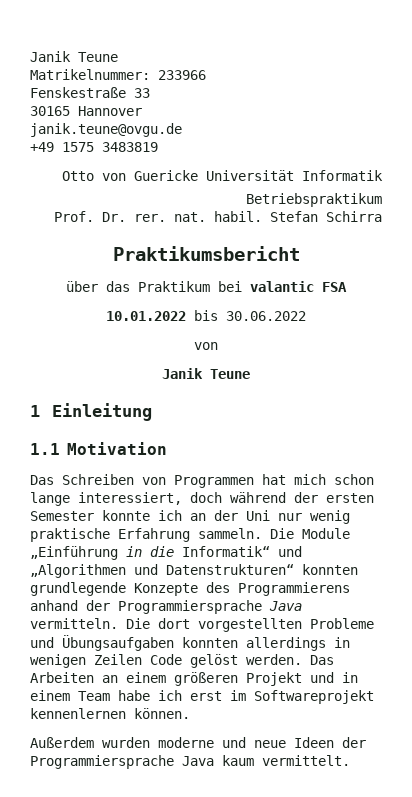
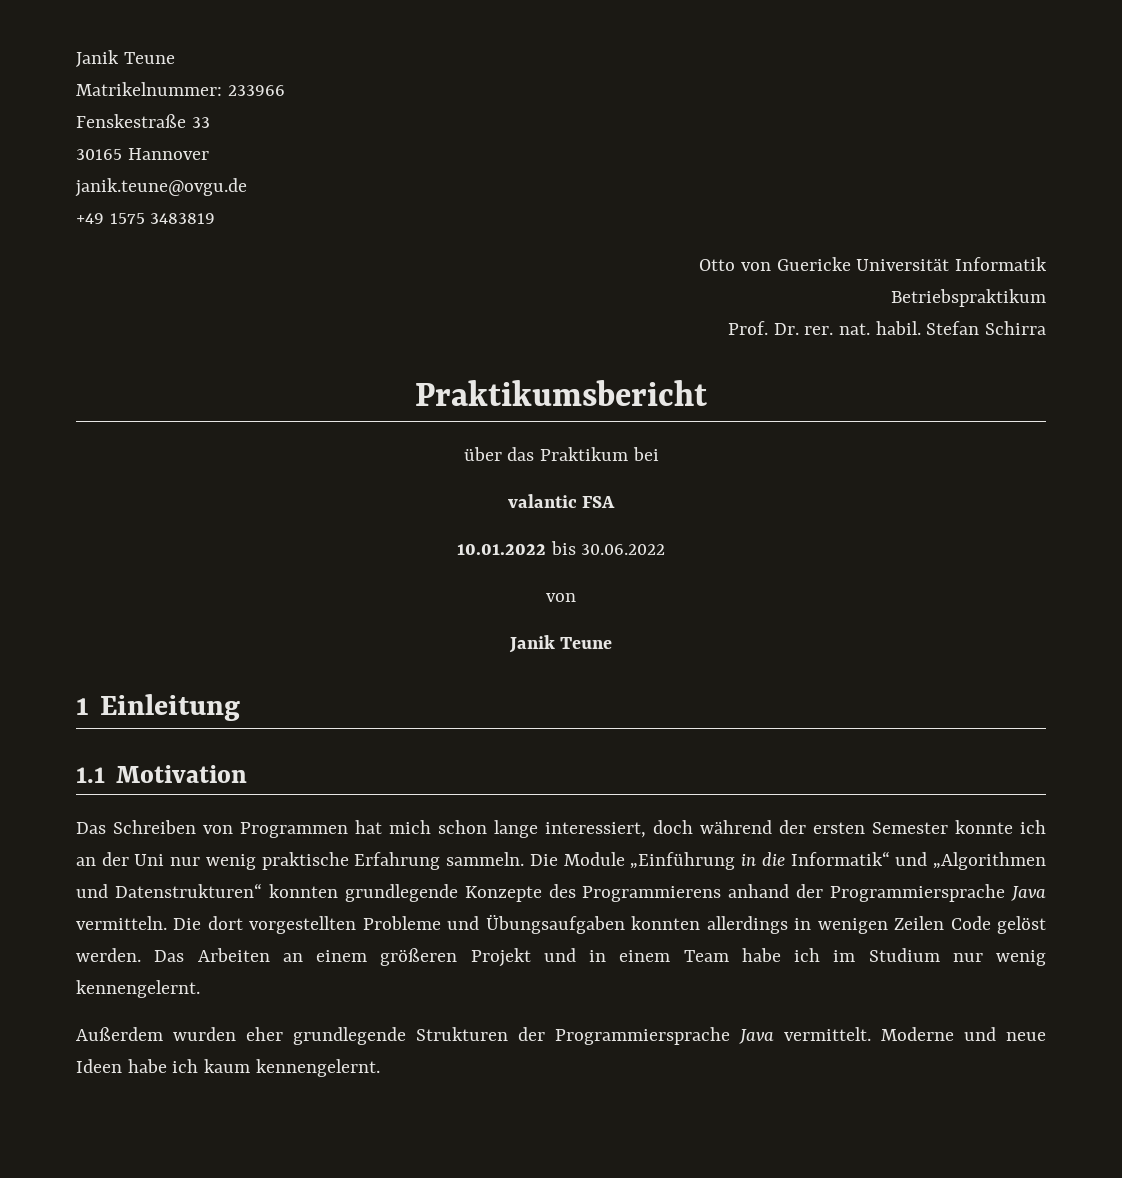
- über das Praktikum bei valantic FSA
+ über das Praktikum bei
+ valantic FSA
- Das Arbeiten an einem größeren Projekt und in einem Team habe ich erst im Softwareprojekt kennenlernen können.
- Außerdem wurden moderne und neue Ideen der Programmiersprache Java kaum vermittelt.
+ Das Arbeiten an einem größeren Projekt und in einem Team habe ich im Studium nur wenig kennengelernt.
+ Außerdem wurden eher grundlegende Strukturen der Programmiersprache Java vermittelt. Moderne und neue Ideen habe ich kaum kennengelernt.

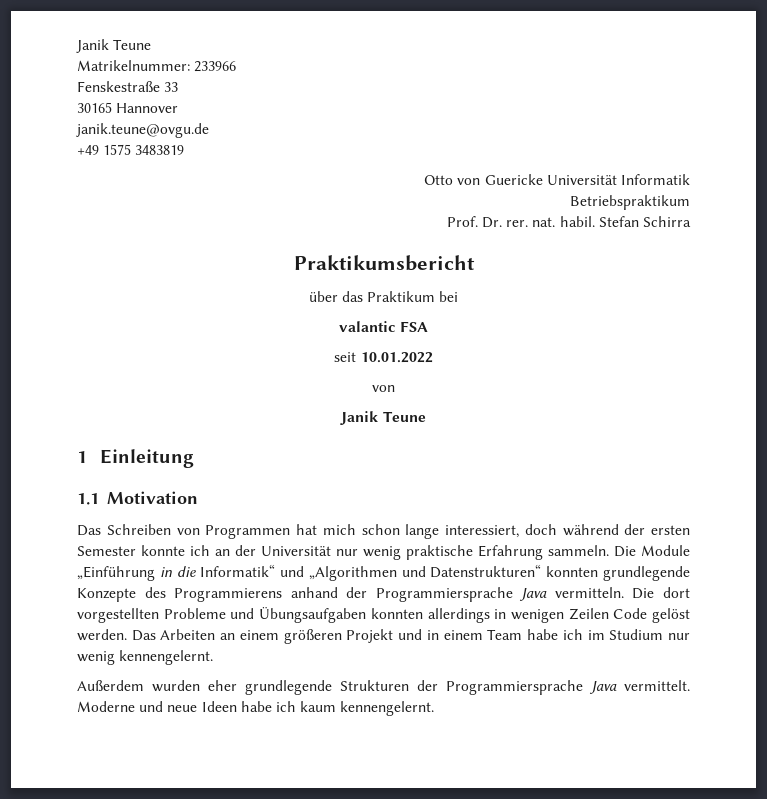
- 10.01.2022 bis 30.06.2022
+ seit 10.01.2022
- Das Schreiben von Programmen hat mich schon lange interessiert, doch während der ersten Semester konnte ich an der Uni nur wenig praktische Erfahrung sammeln.
+ Das Schreiben von Programmen hat mich schon lange interessiert, doch während der ersten Semester konnte ich an der Universität nur wenig praktische Erfahrung sammeln.

